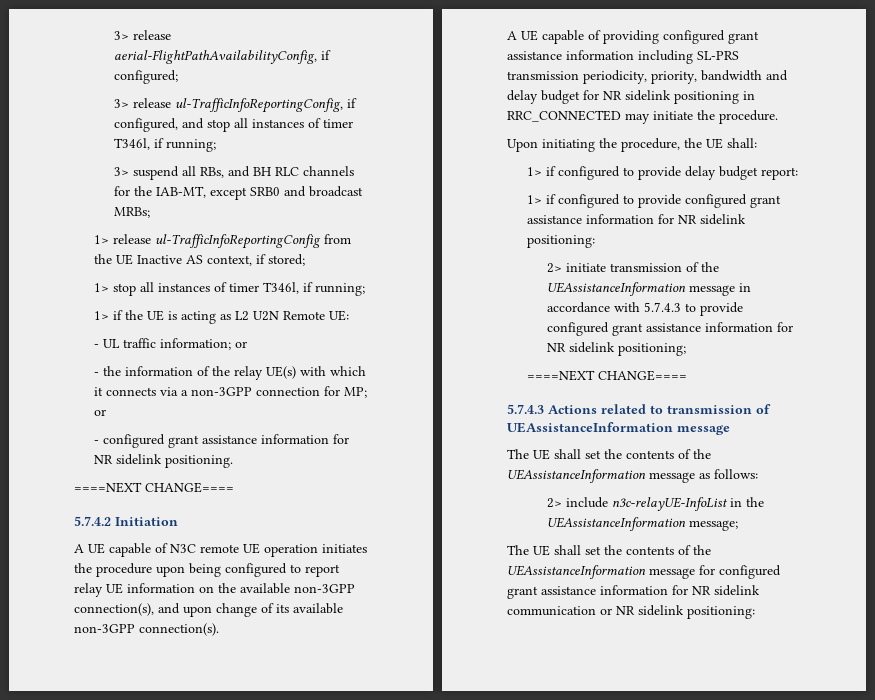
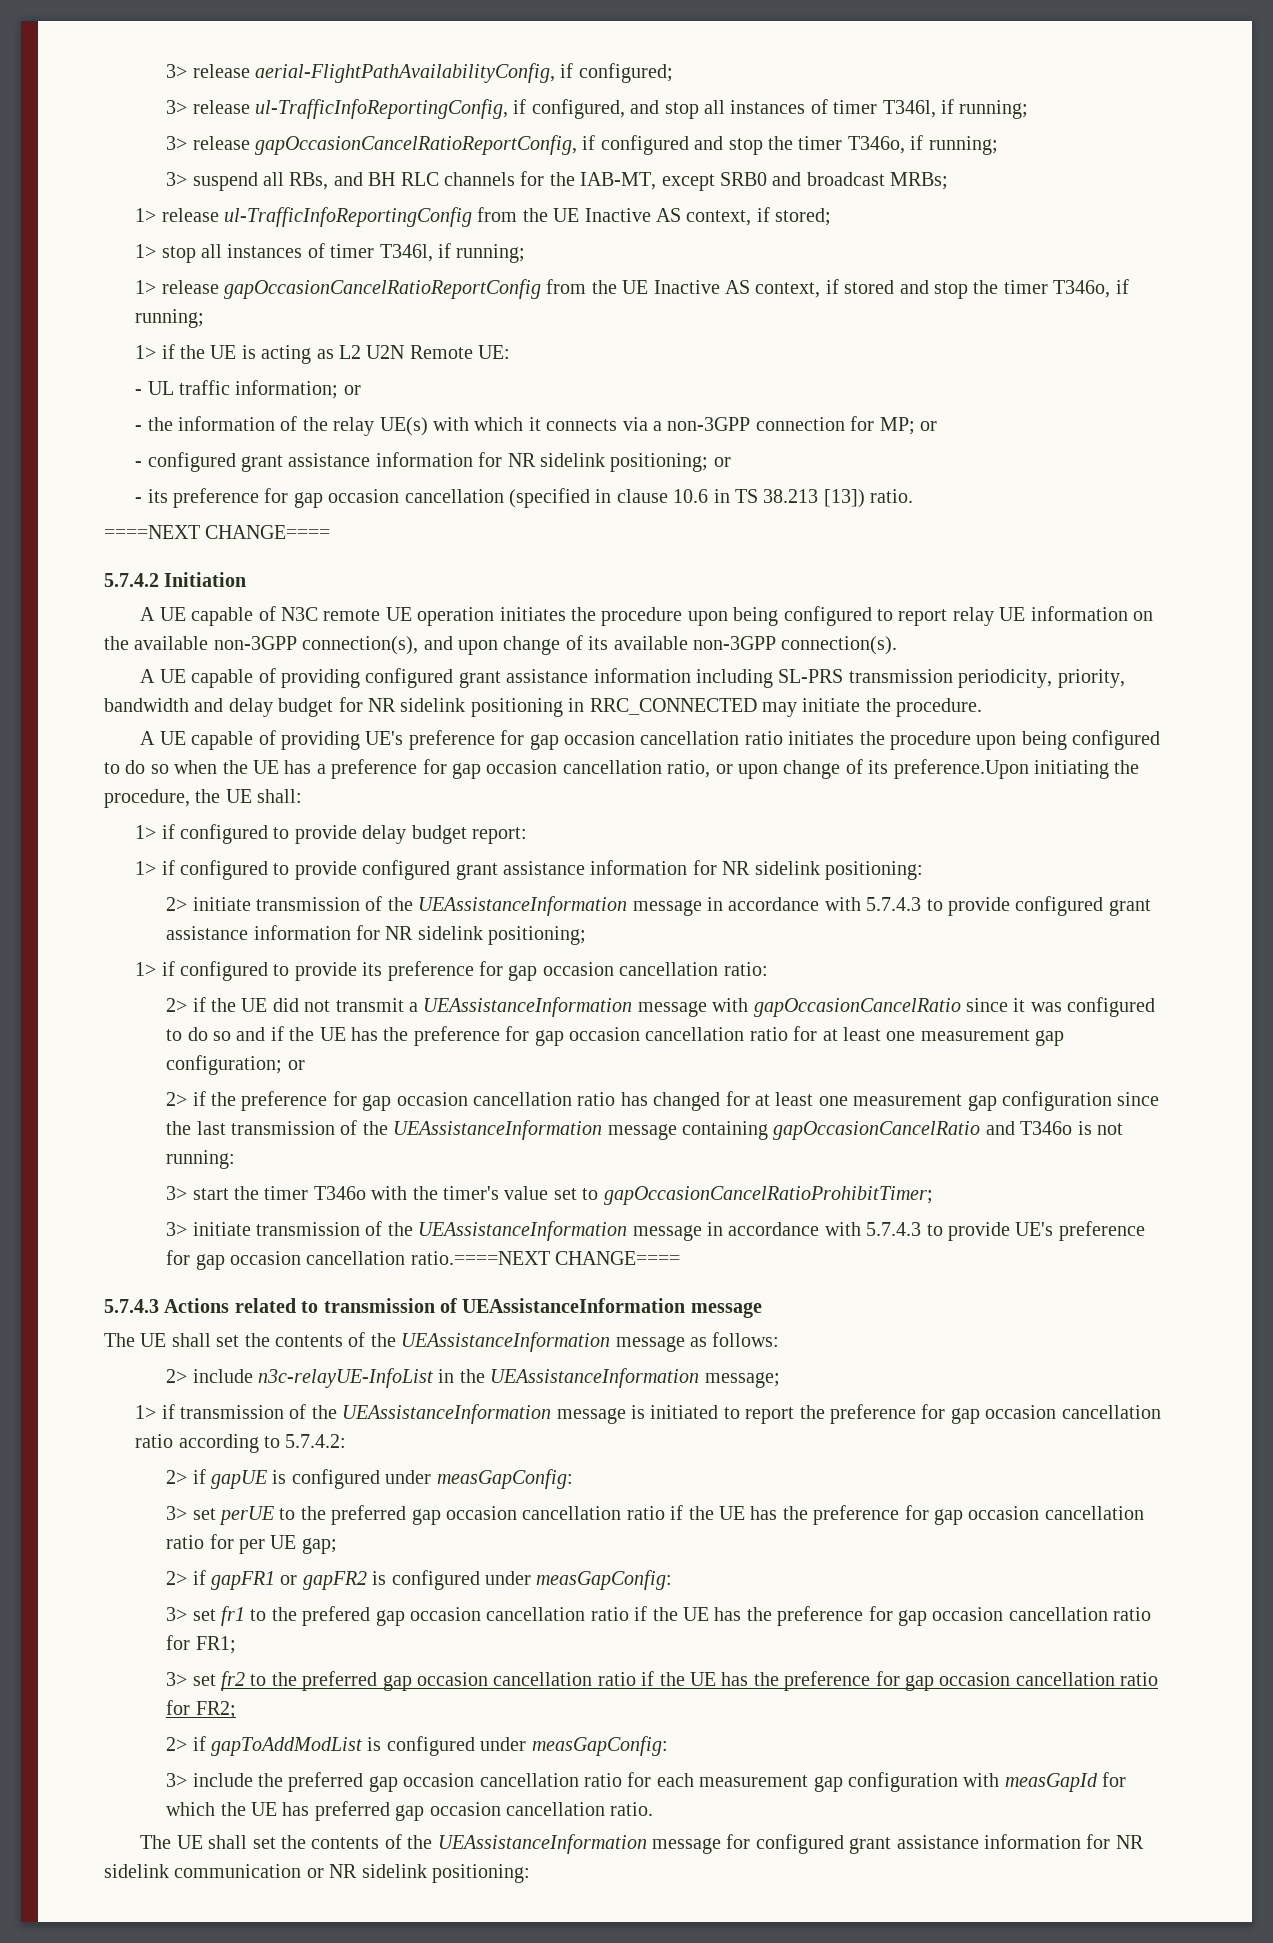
+ 3> release gapOccasionCancelRatioReportConfig, if configured and stop the timer T346o, if running;
+ 1> release gapOccasionCancelRatioReportConfig from the UE Inactive AS context, if stored and stop the timer T346o, if running;
- - configured grant assistance information for NR sidelink positioning.
+ - configured grant assistance information for NR sidelink positioning; or
+ - its preference for gap occasion cancellation (specified in clause 10.6 in TS 38.213 [13]) ratio.
- Upon initiating the procedure, the UE shall:
+ A UE capable of providing UE's preference for gap occasion cancellation ratio initiates the procedure upon being configured to do so when the UE has a preference for gap occasion cancellation ratio, or upon change of its preference.Upon initiating the procedure, the UE shall:
  2> initiate transmission of the UEAssistanceInformation message in accordance with 5.7.4.3 to provide configured grant assistance information for NR sidelink positioning;
- ====NEXT CHANGE====
+ 1> if configured to provide its preference for gap occasion cancellation ratio:
+ 2> if the UE did not transmit a UEAssistanceInformation message with gapOccasionCancelRatio since it was configured to do so and if the UE has the preference for gap occasion cancellation ratio for at least one measurement gap configuration; or
+ 2> if the preference for gap occasion cancellation ratio has changed for at least one measurement gap configuration since the last transmission of the UEAssistanceInformation message containing gapOccasionCancelRatio and T346o is not running:
+ 3> start the timer T346o with the timer's value set to gapOccasionCancelRatioProhibitTimer;
+ 3> initiate transmission of the UEAssistanceInformation message in accordance with 5.7.4.3 to provide UE's preference for gap occasion cancellation ratio.====NEXT CHANGE====
+ 1> if transmission of the UEAssistanceInformation message is initiated to report the preference for gap occasion cancellation ratio according to 5.7.4.2:
+ 2> if gapUE is configured under measGapConfig:
+ 3> set perUE to the preferred gap occasion cancellation ratio if the UE has the preference for gap occasion cancellation ratio for per UE gap;
+ 2> if gapFR1 or gapFR2 is configured under measGapConfig:
+ 3> set fr1 to the prefered gap occasion cancellation ratio if the UE has the preference for gap occasion cancellation ratio for FR1;
+ 3> set fr2 to the preferred gap occasion cancellation ratio if the UE has the preference for gap occasion cancellation ratio for FR2;
+ 2> if gapToAddModList is configured under measGapConfig:
+ 3> include the preferred gap occasion cancellation ratio for each measurement gap configuration with measGapId for which the UE has preferred gap occasion cancellation ratio.

